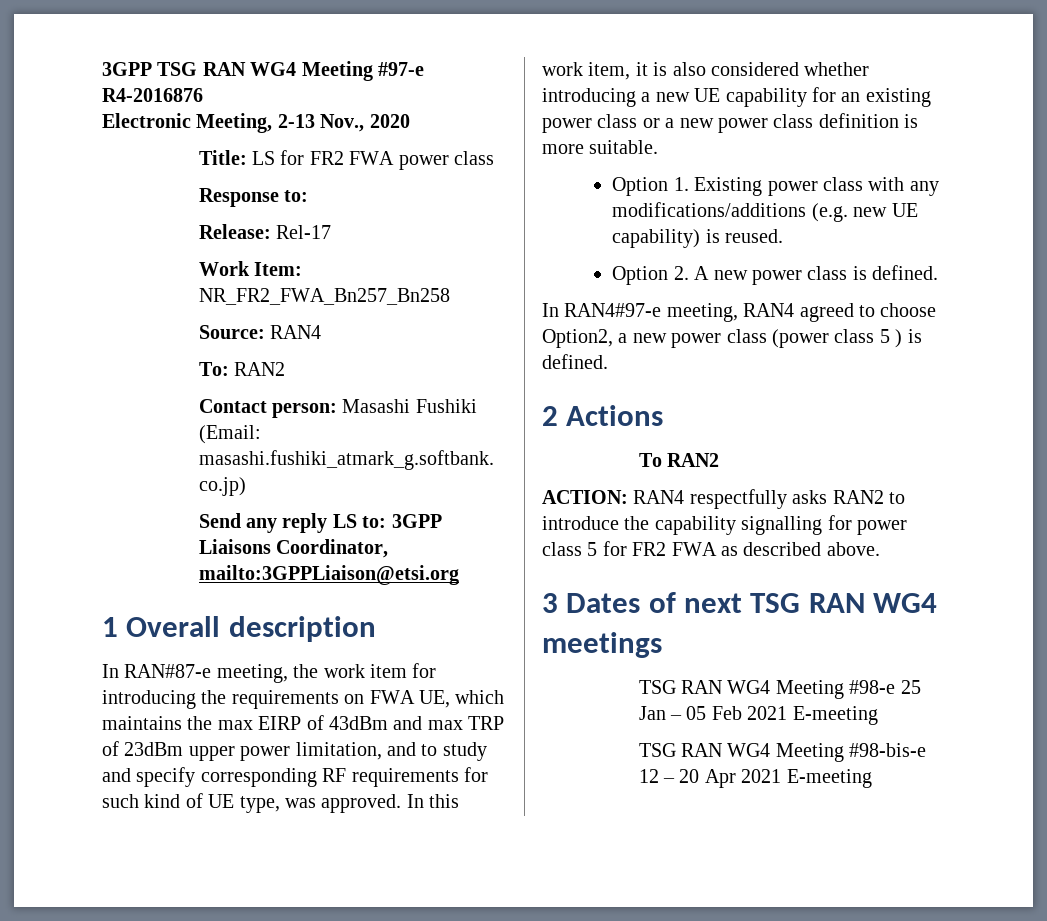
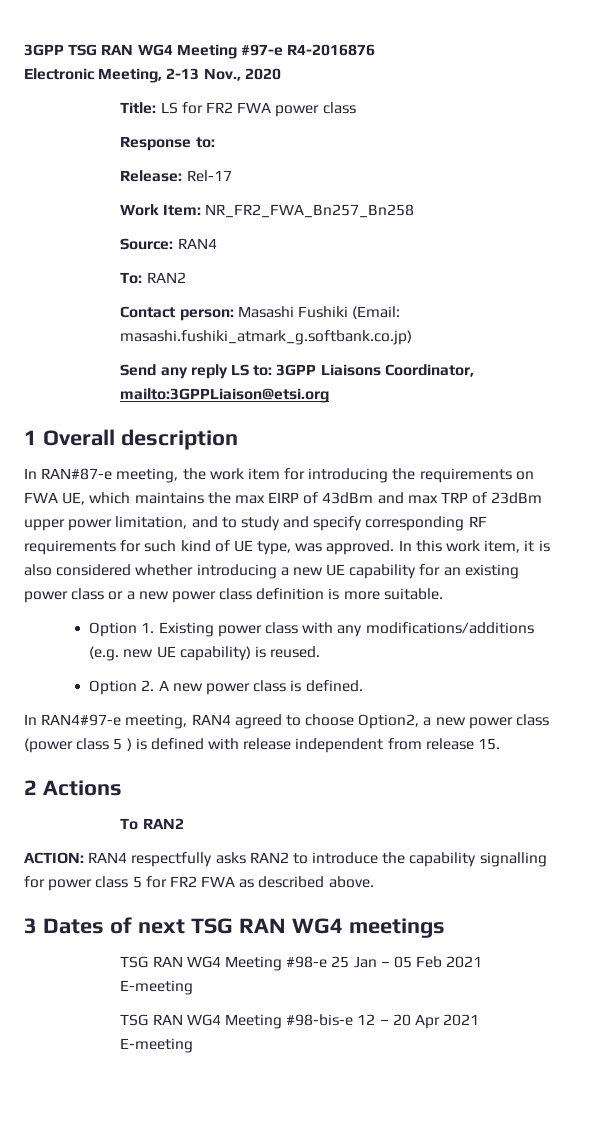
- In RAN4#97-e meeting, RAN4 agreed to choose Option2, a new power class (power class 5 ) is defined.
+ In RAN4#97-e meeting, RAN4 agreed to choose Option2, a new power class (power class 5 ) is defined with release independent from release 15.

